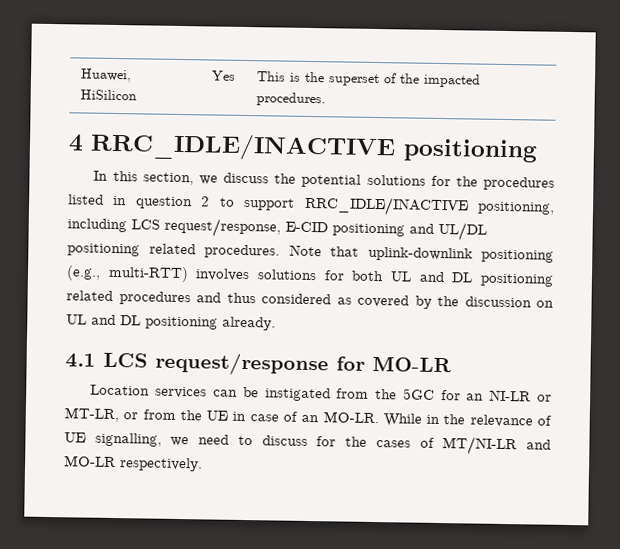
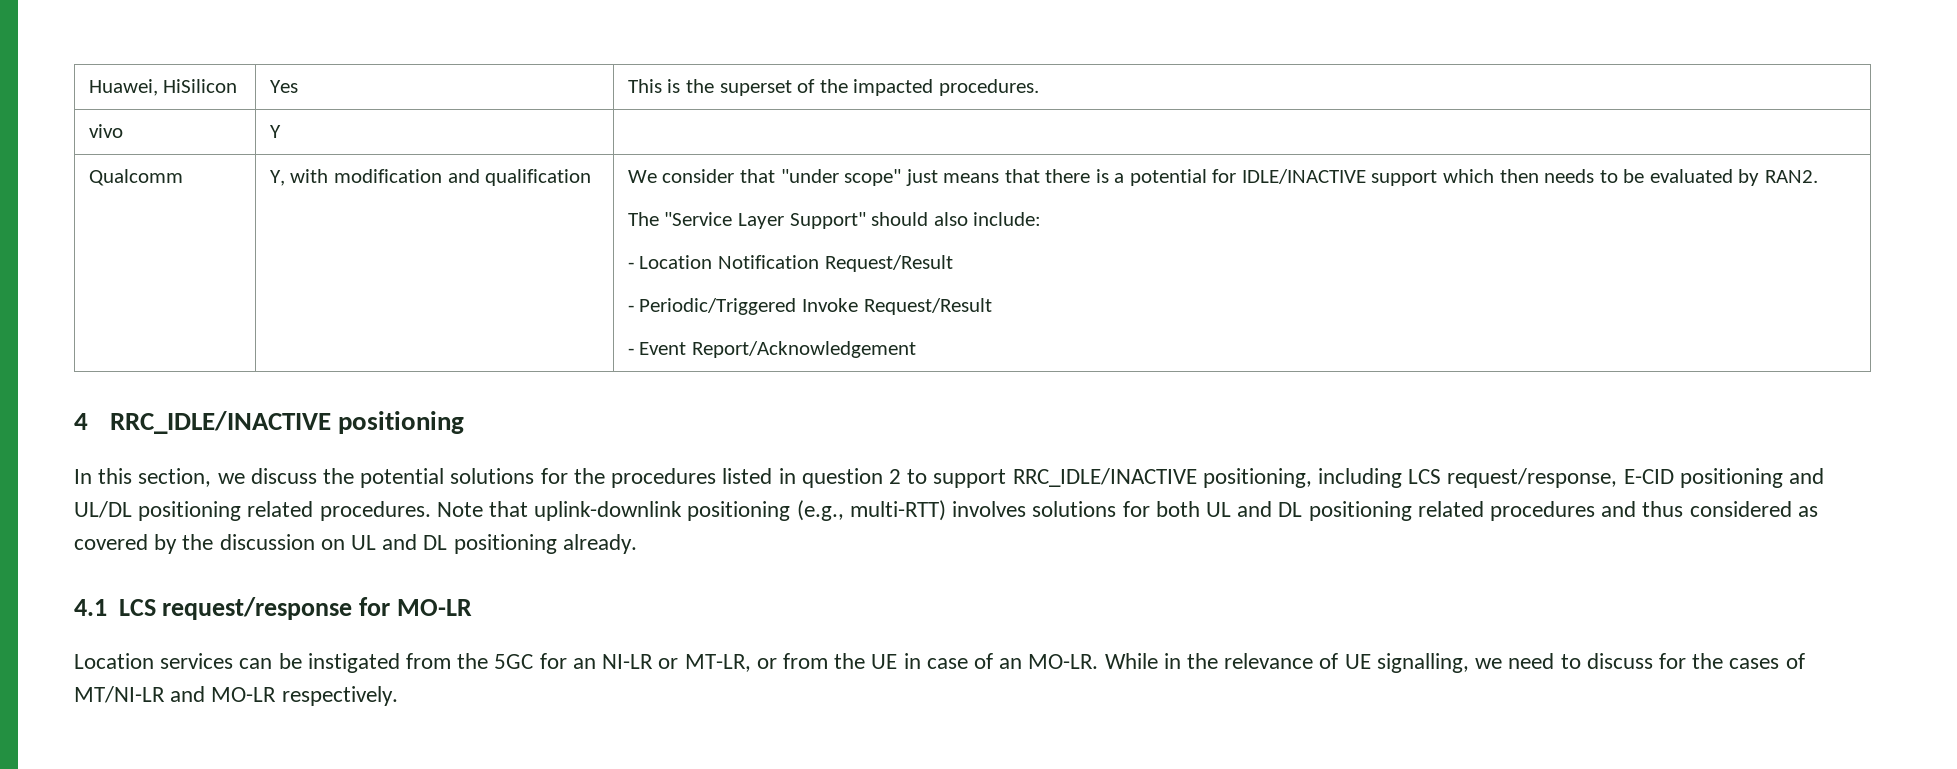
+ vivo | Y |
+ Qualcomm | Y, with modification and qualification | We consider that "under scope" just means that there is a potential for IDLE/INACTIVE support which then needs to be evaluated by RAN2.
+ The "Service Layer Support" should also include:
+ - Location Notification Request/Result
+ - Periodic/Triggered Invoke Request/Result
+ - Event Report/Acknowledgement

